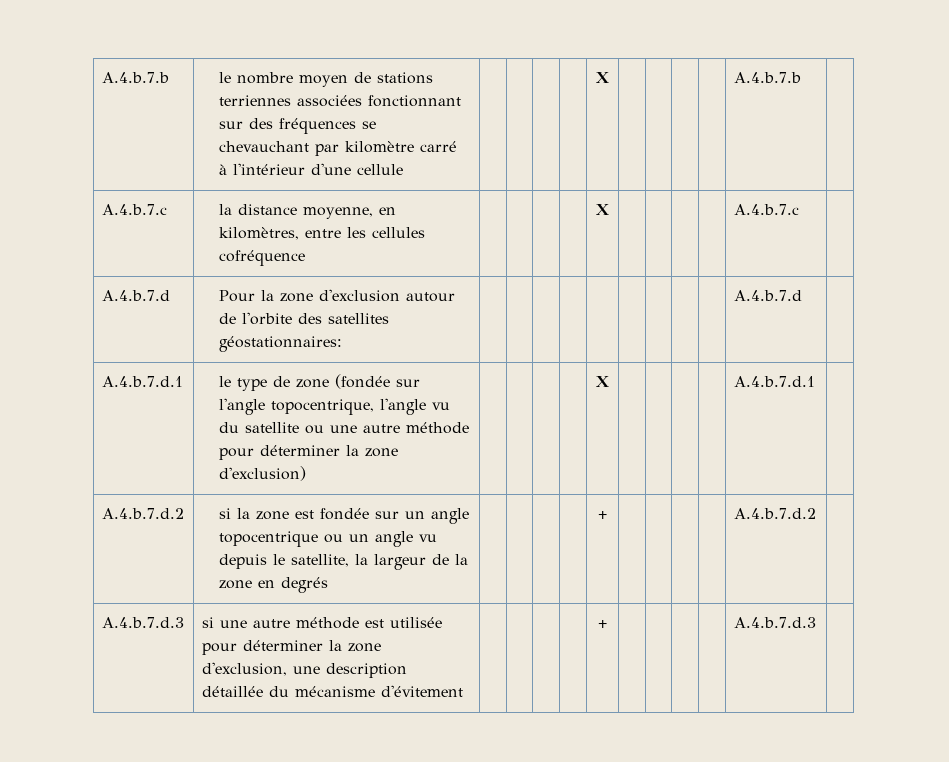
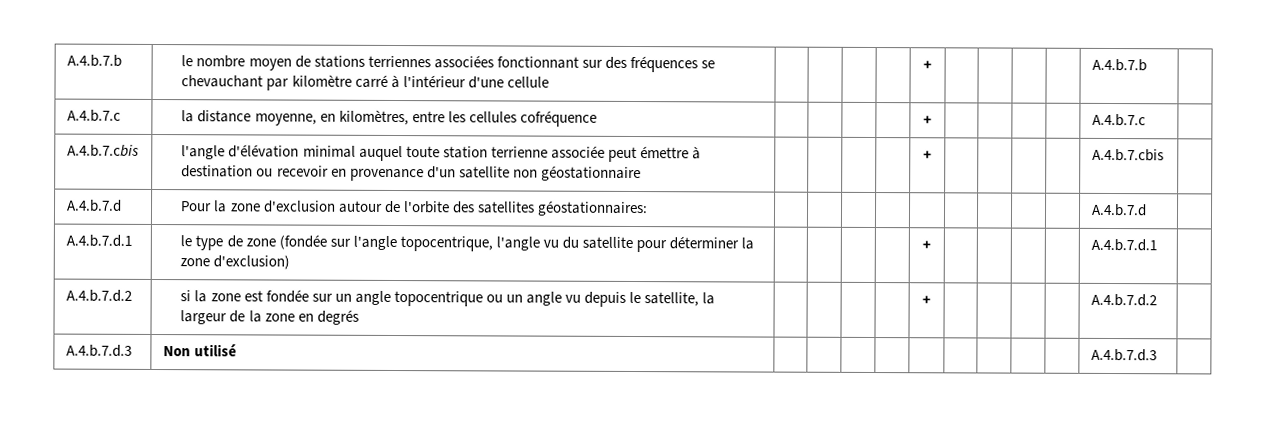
- A.4.b.7.b | le nombre moyen de stations terriennes associées fonctionnant sur des fréquences se chevauchant par kilomètre carré à l'intérieur d'une cellule | | | | | X | | | | | A.4.b.7.b |
+ A.4.b.7.b | le nombre moyen de stations terriennes associées fonctionnant sur des fréquences se chevauchant par kilomètre carré à l'intérieur d'une cellule | | | | | + | | | | | A.4.b.7.b |
- A.4.b.7.c | la distance moyenne, en kilomètres, entre les cellules cofréquence | | | | | X | | | | | A.4.b.7.c |
+ A.4.b.7.c | la distance moyenne, en kilomètres, entre les cellules cofréquence | | | | | + | | | | | A.4.b.7.c |
+ A.4.b.7.cbis | l'angle d'élévation minimal auquel toute station terrienne associée peut émettre à destination ou recevoir en provenance d'un satellite non géostationnaire | | | | | + | | | | | A.4.b.7.cbis |
- A.4.b.7.d.1 | le type de zone (fondée sur l'angle topocentrique, l'angle vu du satellite ou une autre méthode pour déterminer la zone d'exclusion) | | | | | X | | | | | A.4.b.7.d.1 |
+ A.4.b.7.d.1 | le type de zone (fondée sur l'angle topocentrique, l'angle vu du satellite pour déterminer la zone d'exclusion) | | | | | + | | | | | A.4.b.7.d.1 |
- A.4.b.7.d.3 | si une autre méthode est utilisée pour déterminer la zone d'exclusion, une description détaillée du mécanisme d'évitement | | | | | + | | | | | A.4.b.7.d.3 |
+ A.4.b.7.d.3 | Non utilisé | | | | | | | | | | A.4.b.7.d.3 |

